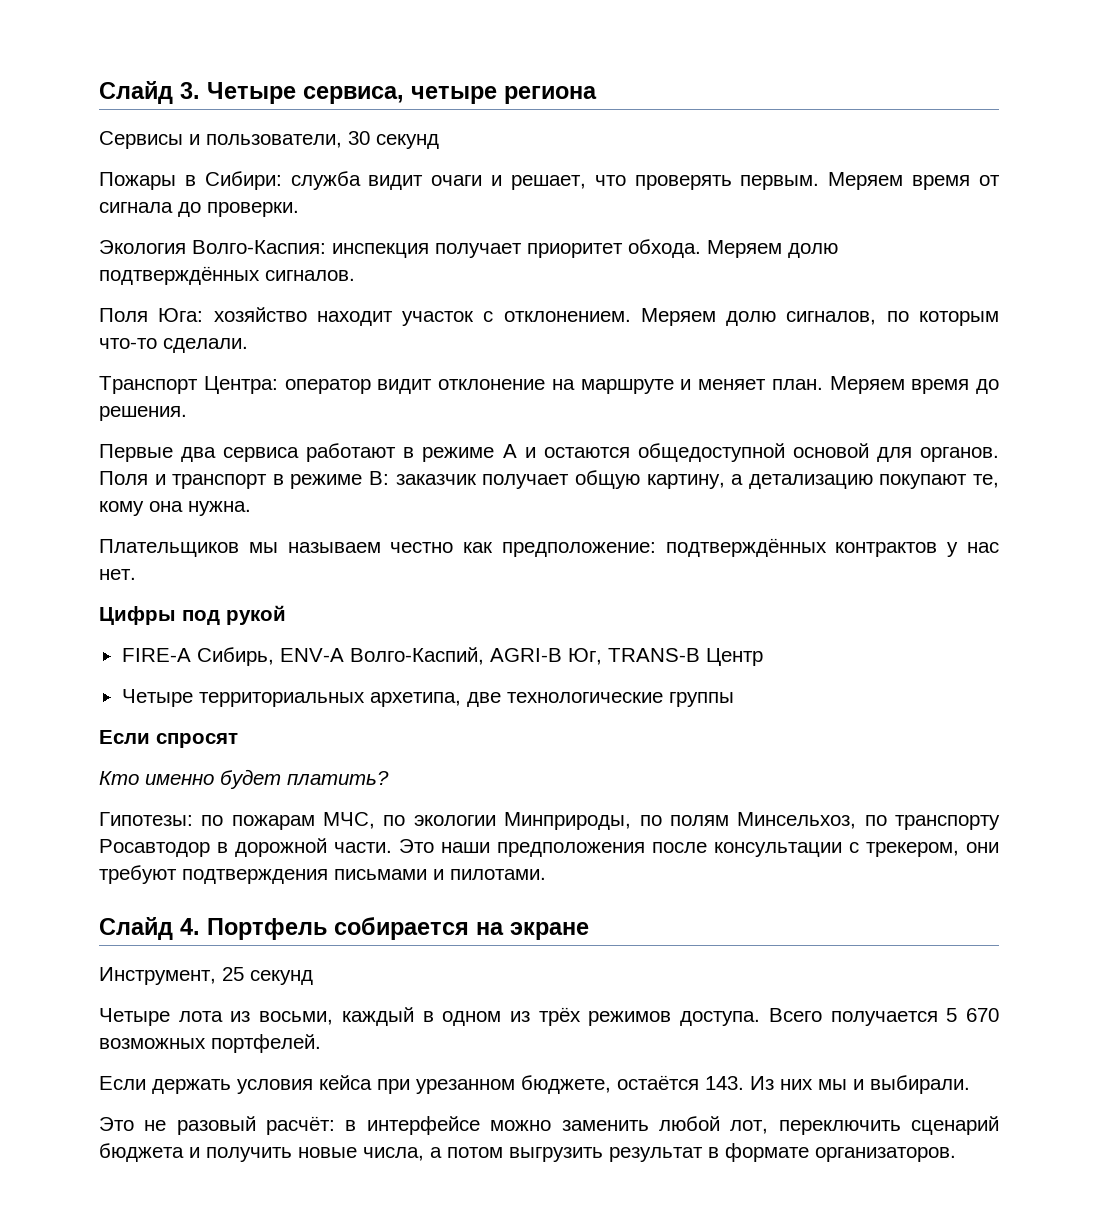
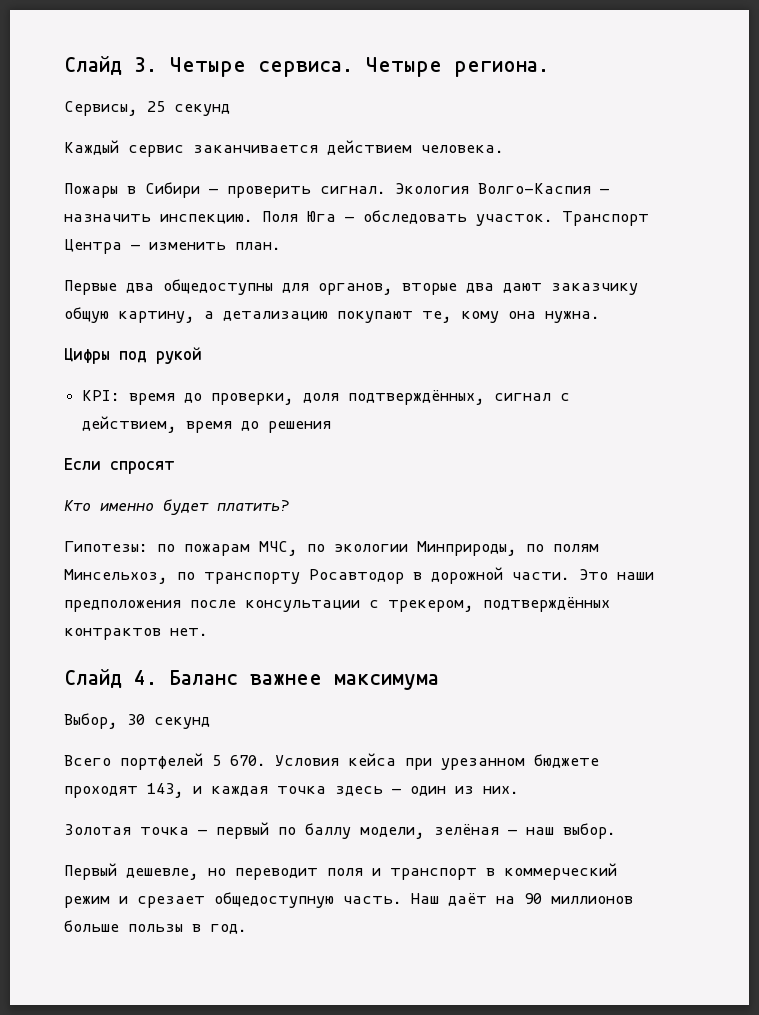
- Слайд 3. Четыре сервиса, четыре региона
- Сервисы и пользователи, 30 секунд
- Пожары в Сибири: служба видит очаги и решает, что проверять первым. Меряем время от сигнала до проверки.
- Экология Волго-Каспия: инспекция получает приоритет обхода. Меряем долю подтверждённых сигналов.
- Поля Юга: хозяйство находит участок с отклонением. Меряем долю сигналов, по которым что-то сделали.
- Транспорт Центра: оператор видит отклонение на маршруте и меняет план. Меряем время до решения.
- Первые два сервиса работают в режиме A и остаются общедоступной основой для органов. Поля и транспорт в режиме B: заказчик получает общую картину, а детализацию покупают те, кому она нужна.
+ Слайд 3. Четыре сервиса. Четыре региона.
+ Сервисы, 25 секунд
+ Каждый сервис заканчивается действием человека.
+ Пожары в Сибири — проверить сигнал. Экология Волго-Каспия — назначить инспекцию. Поля Юга — обследовать участок. Транспорт Центра — изменить план.
+ Первые два общедоступны для органов, вторые два дают заказчику общую картину, а детализацию покупают те, кому она нужна.
- Плательщиков мы называем честно как предположение: подтверждённых контрактов у нас нет.
  Цифры под рукой
- FIRE-A Сибирь, ENV-A Волго-Каспий, AGRI-B Юг, TRANS-B Центр
- Четыре территориальных архетипа, две технологические группы
+ KPI: время до проверки, доля подтверждённых, сигнал с действием, время до решения
- Это наши предположения после консультации с трекером, они требуют подтверждения письмами и пилотами.
- Слайд 4. Портфель собирается на экране
- Инструмент, 25 секунд
- Четыре лота из восьми, каждый в одном из трёх режимов доступа. Всего получается 5 670 возможных портфелей.
- Если держать условия кейса при урезанном бюджете, остаётся 143. Из них мы и выбирали.
- Это не разовый расчёт: в интерфейсе можно заменить любой лот, переключить сценарий бюджета и получить новые числа, а потом выгрузить результат в формате организаторов.
+ Это наши предположения после консультации с трекером, подтверждённых контрактов нет.
+ Слайд 4. Баланс важнее максимума
+ Выбор, 30 секунд
+ Всего портфелей 5 670. Условия кейса при урезанном бюджете проходят 143, и каждая точка здесь — один из них.
+ Золотая точка — первый по баллу модели, зелёная — наш выбор.
+ Первый дешевле, но переводит поля и транспорт в коммерческий режим и срезает общедоступную часть. Наш даёт на 90 миллионов больше пользы в год.

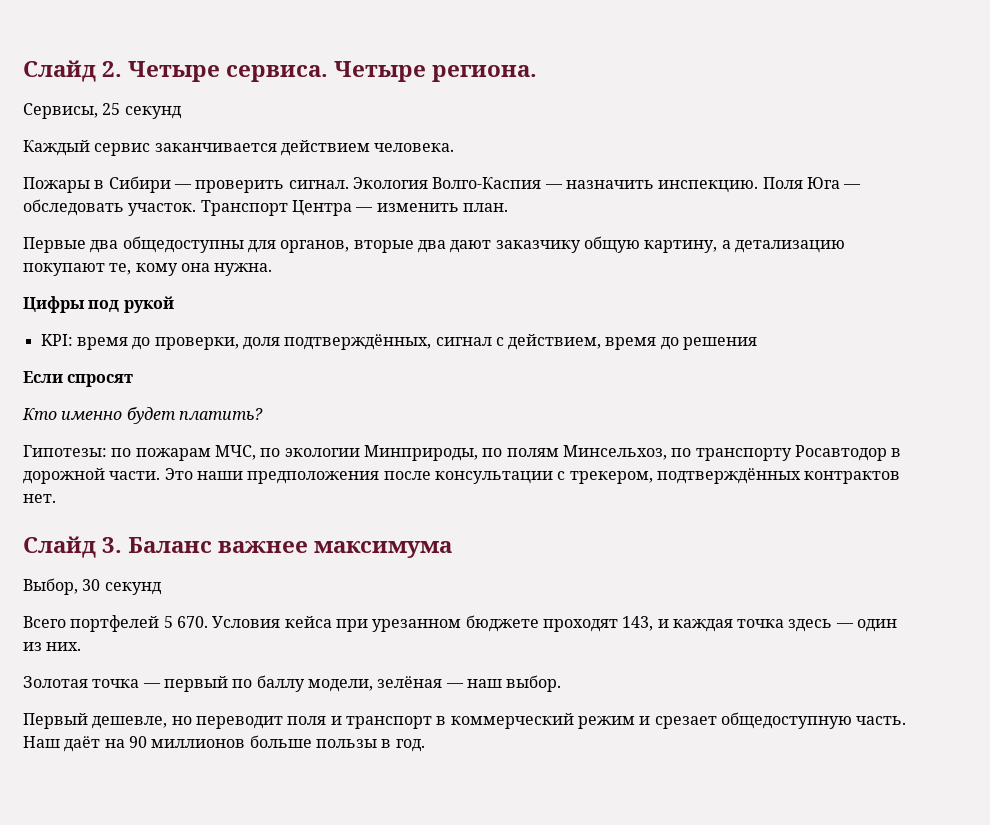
- Слайд 3. Четыре сервиса.
+ Слайд 2. Четыре сервиса.
- Слайд 4. Баланс важнее максимума
+ Слайд 3. Баланс важнее максимума

